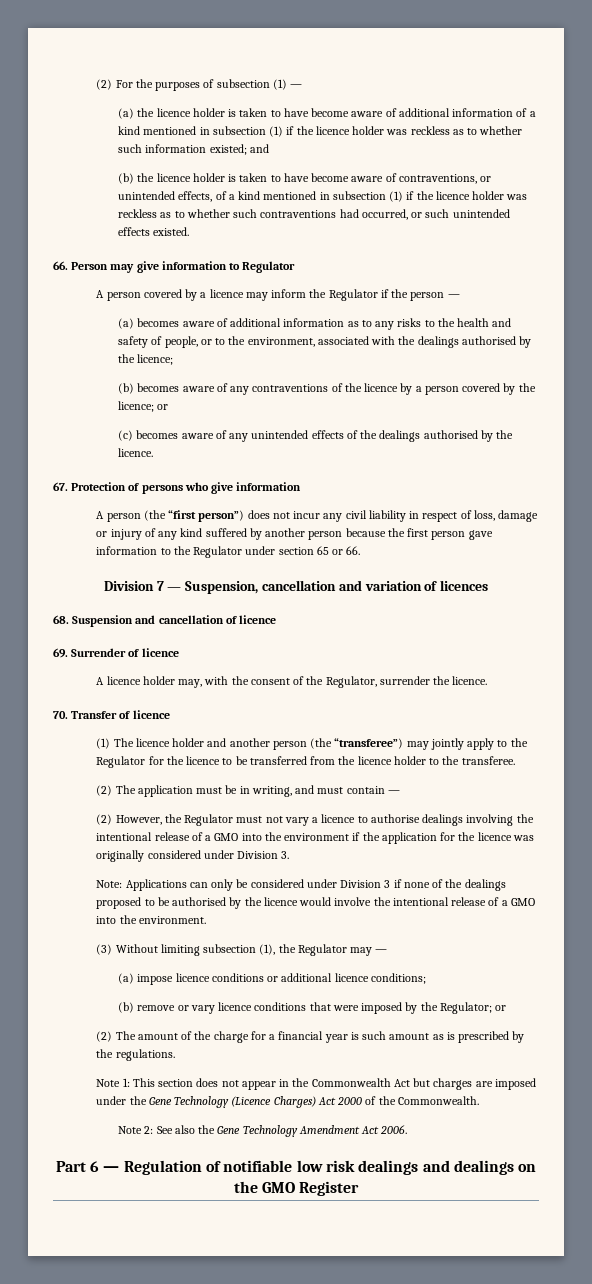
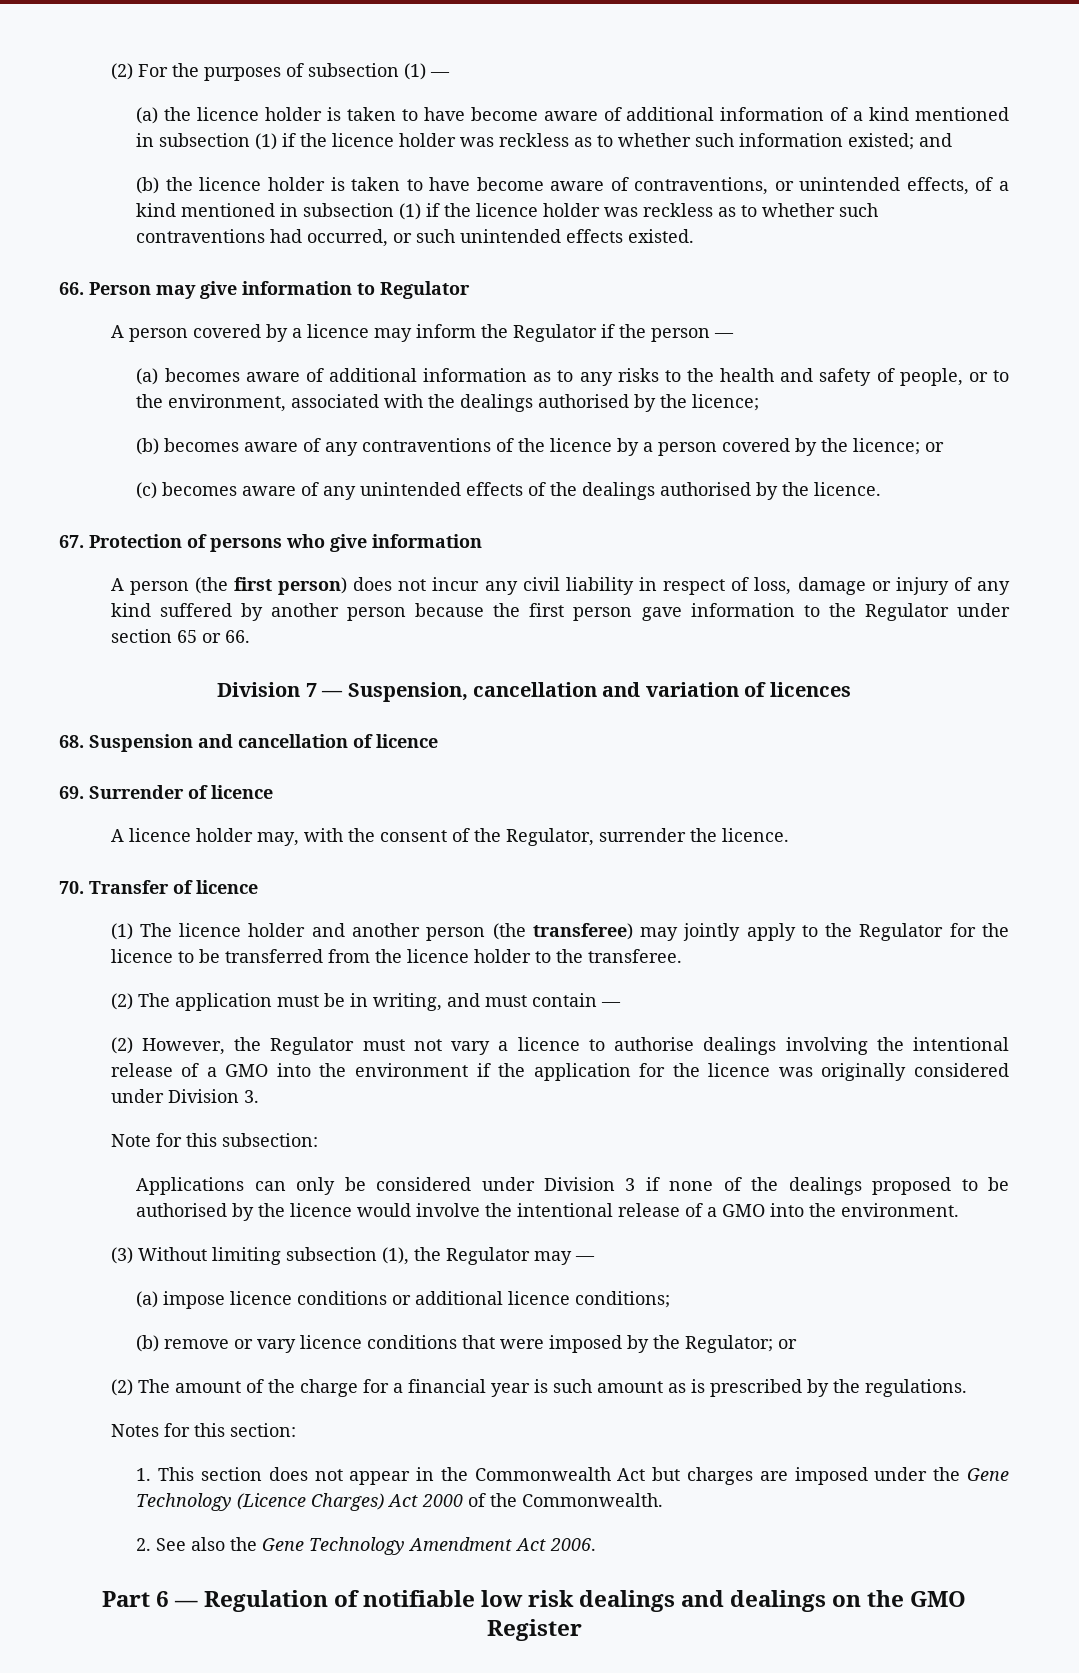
- A person (the “first person”) does not incur any civil liability in respect of loss, damage or injury of any kind suffered by another person because the first person gave information to the Regulator under section 65 or 66.
+ A person (the first person) does not incur any civil liability in respect of loss, damage or injury of any kind suffered by another person because the first person gave information to the Regulator under section 65 or 66.
- (1) The licence holder and another person (the “transferee”) may jointly apply to the Regulator for the licence to be transferred from the licence holder to the transferee.
+ (1) The licence holder and another person (the transferee) may jointly apply to the Regulator for the licence to be transferred from the licence holder to the transferee.
- Note: Applications can only be considered under Division 3 if none of the dealings proposed to be authorised by the licence would involve the intentional release of a GMO into the environment.
+ Note for this subsection:
+ Applications can only be considered under Division 3 if none of the dealings proposed to be authorised by the licence would involve the intentional release of a GMO into the environment.
- Note 1: This section does not appear in the Commonwealth Act but charges are imposed under the Gene Technology (Licence Charges) Act 2000 of the Commonwealth.
+ Notes for this section:
+ 1. This section does not appear in the Commonwealth Act but charges are imposed under the Gene Technology (Licence Charges) Act 2000 of the Commonwealth.
- Note 2: See also the Gene Technology Amendment Act 2006.
+ 2. See also the Gene Technology Amendment Act 2006.

